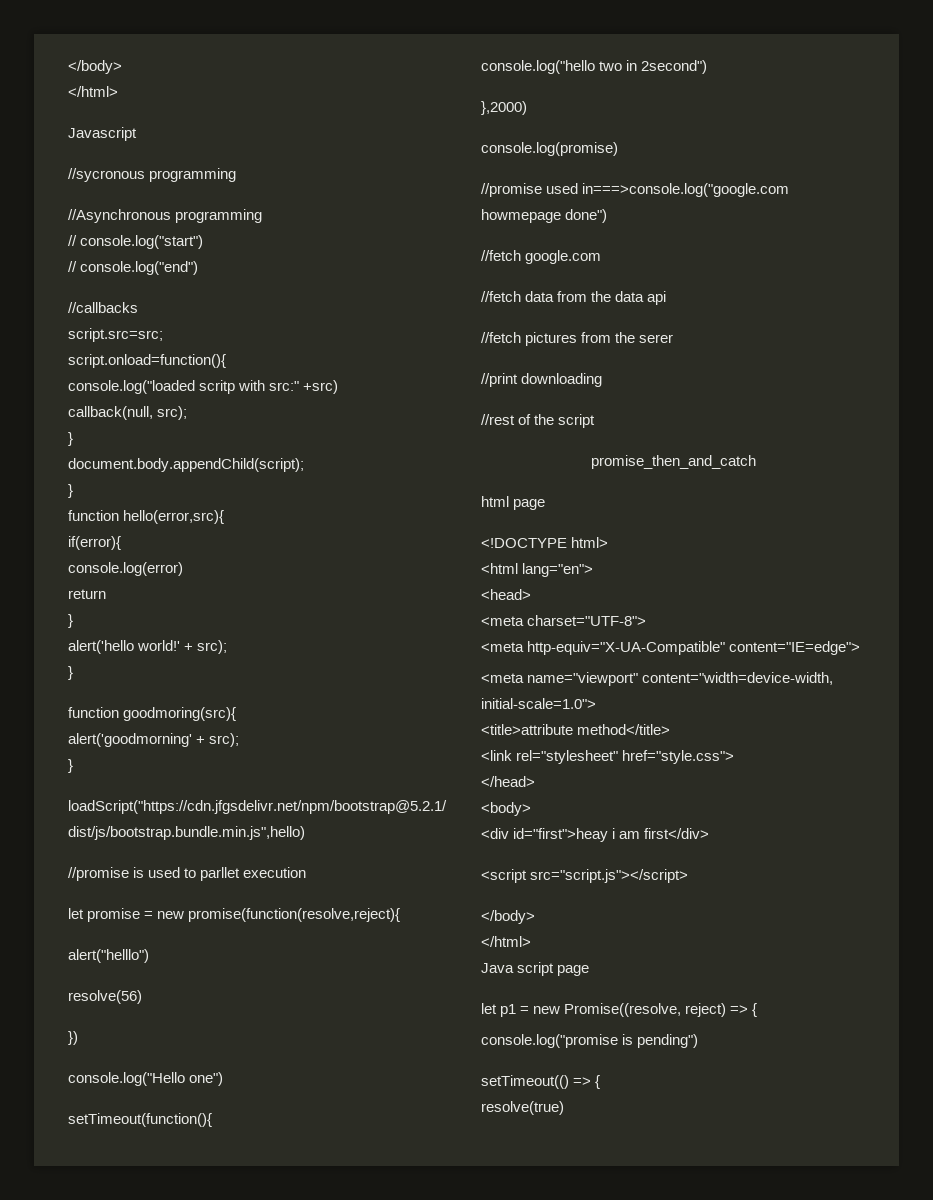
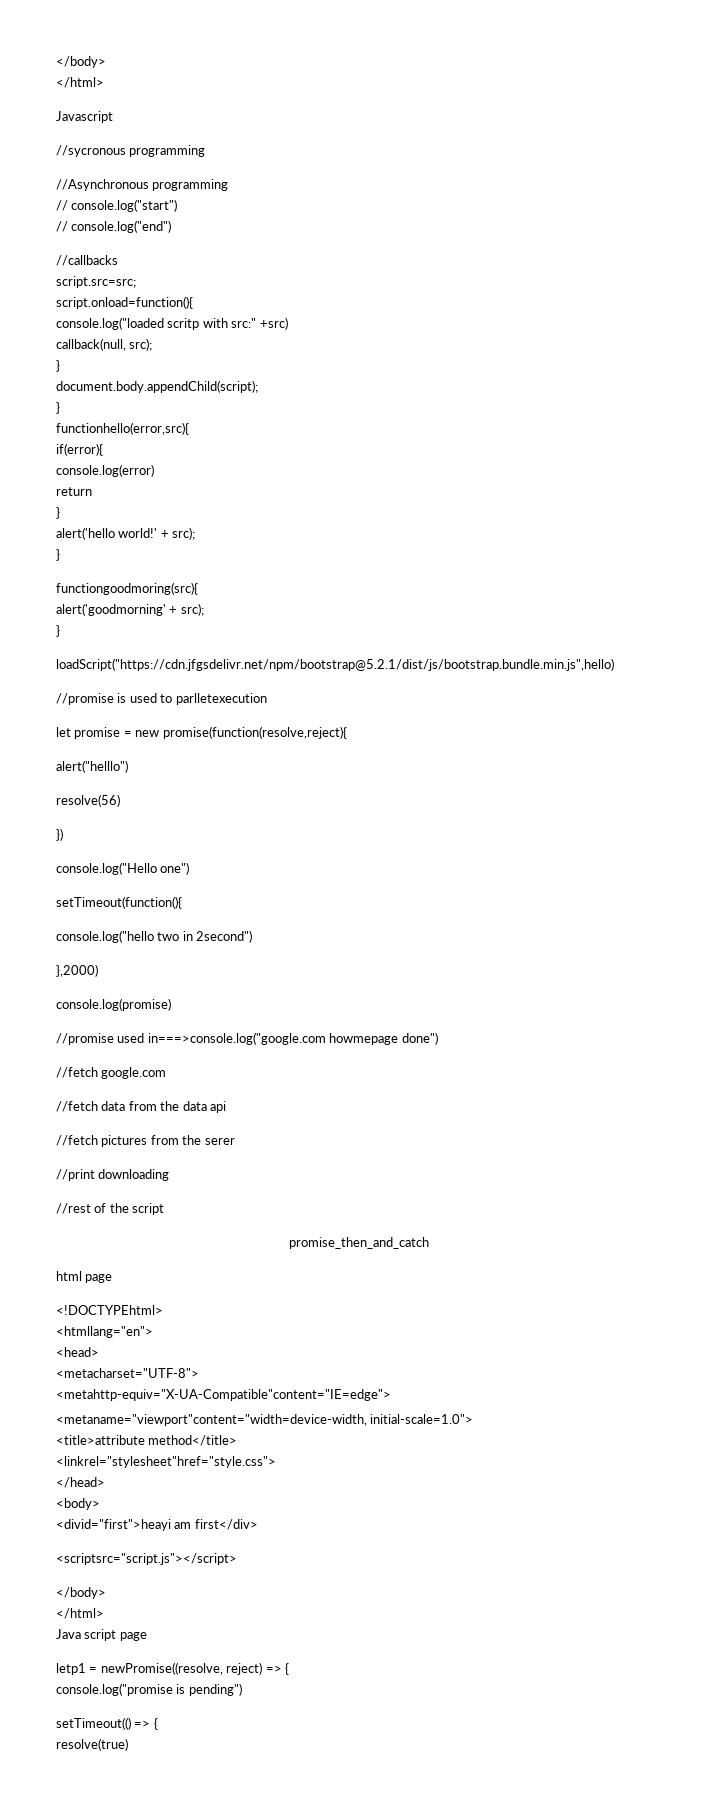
- function hello(error,src){
+ functionhello(error,src){
- function goodmoring(src){
+ functiongoodmoring(src){
- //promise is used to parllet execution
+ //promise is used to parlletexecution
- <!DOCTYPE html>
- <html lang="en">
+ <!DOCTYPEhtml>
+ <htmllang="en">
  <head>
- <meta charset="UTF-8">
- <meta http-equiv="X-UA-Compatible" content="IE=edge">
- <meta name="viewport" content="width=device-width, initial-scale=1.0">
+ <metacharset="UTF-8">
+ <metahttp-equiv="X-UA-Compatible"content="IE=edge">
+ <metaname="viewport"content="width=device-width, initial-scale=1.0">
- <link rel="stylesheet" href="style.css">
+ <linkrel="stylesheet"href="style.css">
- <div id="first">heay i am first</div>
+ <divid="first">heayi am first</div>
- <script src="script.js"></script>
+ <scriptsrc="script.js"></script>
- let p1 = new Promise((resolve, reject) => {
+ letp1 = newPromise((resolve, reject) => {

